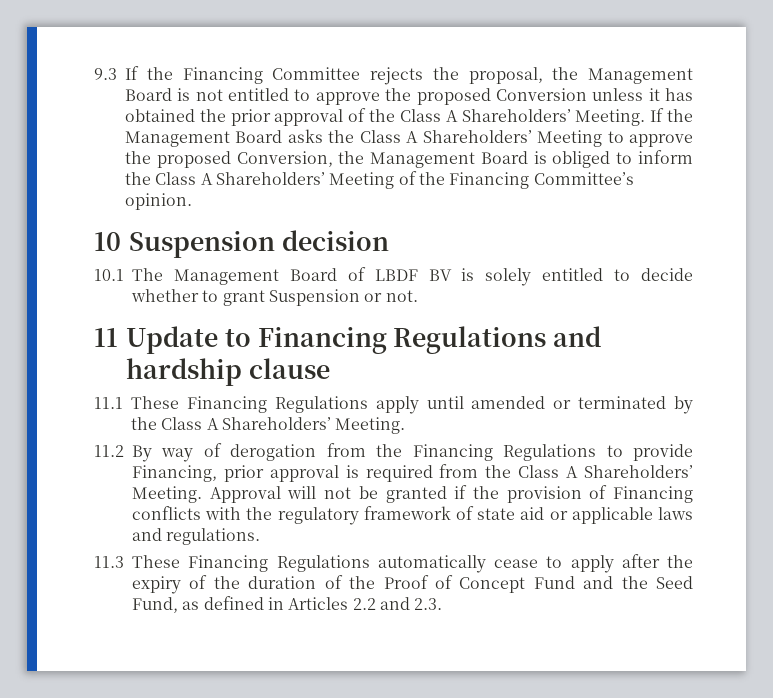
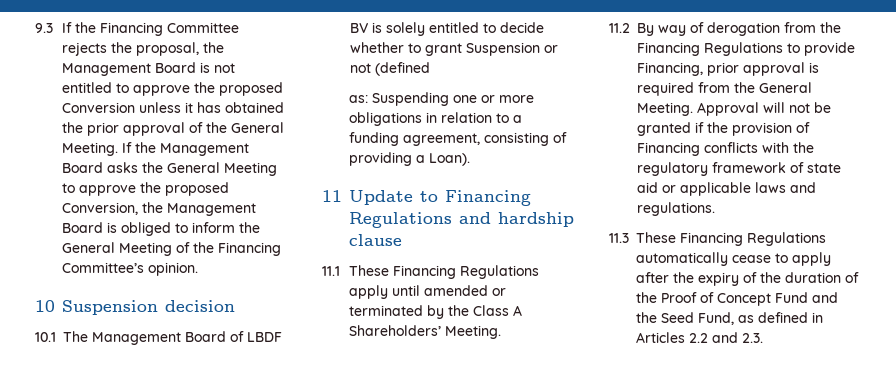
- 9.3 If the Financing Committee rejects the proposal, the Management Board is not entitled to approve the proposed Conversion unless it has obtained the prior approval of the Class A Shareholders’ Meeting.
+ 9.3 If the Financing Committee rejects the proposal, the Management Board is not entitled to approve the proposed Conversion unless it has obtained the prior approval of the General Meeting.
- If the Management Board asks the Class A Shareholders’ Meeting to approve the proposed Conversion, the Management Board is obliged to inform the Class A Shareholders’ Meeting of the Financing Committee’s opinion.
+ If the Management Board asks the General Meeting to approve the proposed Conversion, the Management Board is obliged to inform the General Meeting of the Financing Committee’s opinion.
- 10.1 The Management Board of LBDF BV is solely entitled to decide whether to grant Suspension or not.
+ 10.1 The Management Board of LBDF BV is solely entitled to decide whether to grant Suspension or not (defined
+ as: Suspending one or more obligations in relation to a funding agreement, consisting of providing a Loan).
- 11.2 By way of derogation from the Financing Regulations to provide Financing, prior approval is required from the Class A Shareholders’ Meeting.
+ 11.2 By way of derogation from the Financing Regulations to provide Financing, prior approval is required from the General Meeting.

